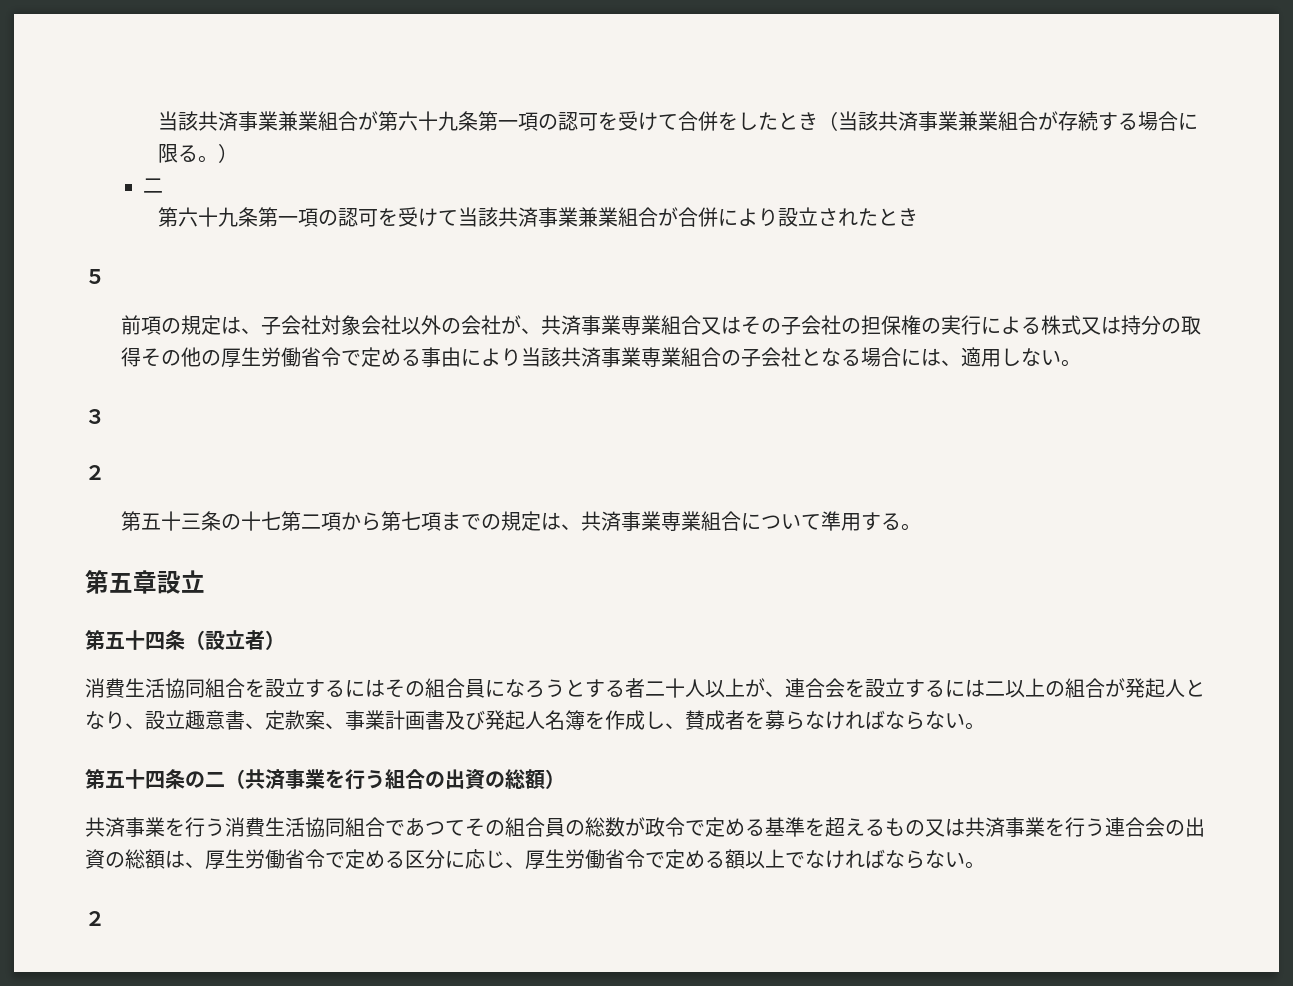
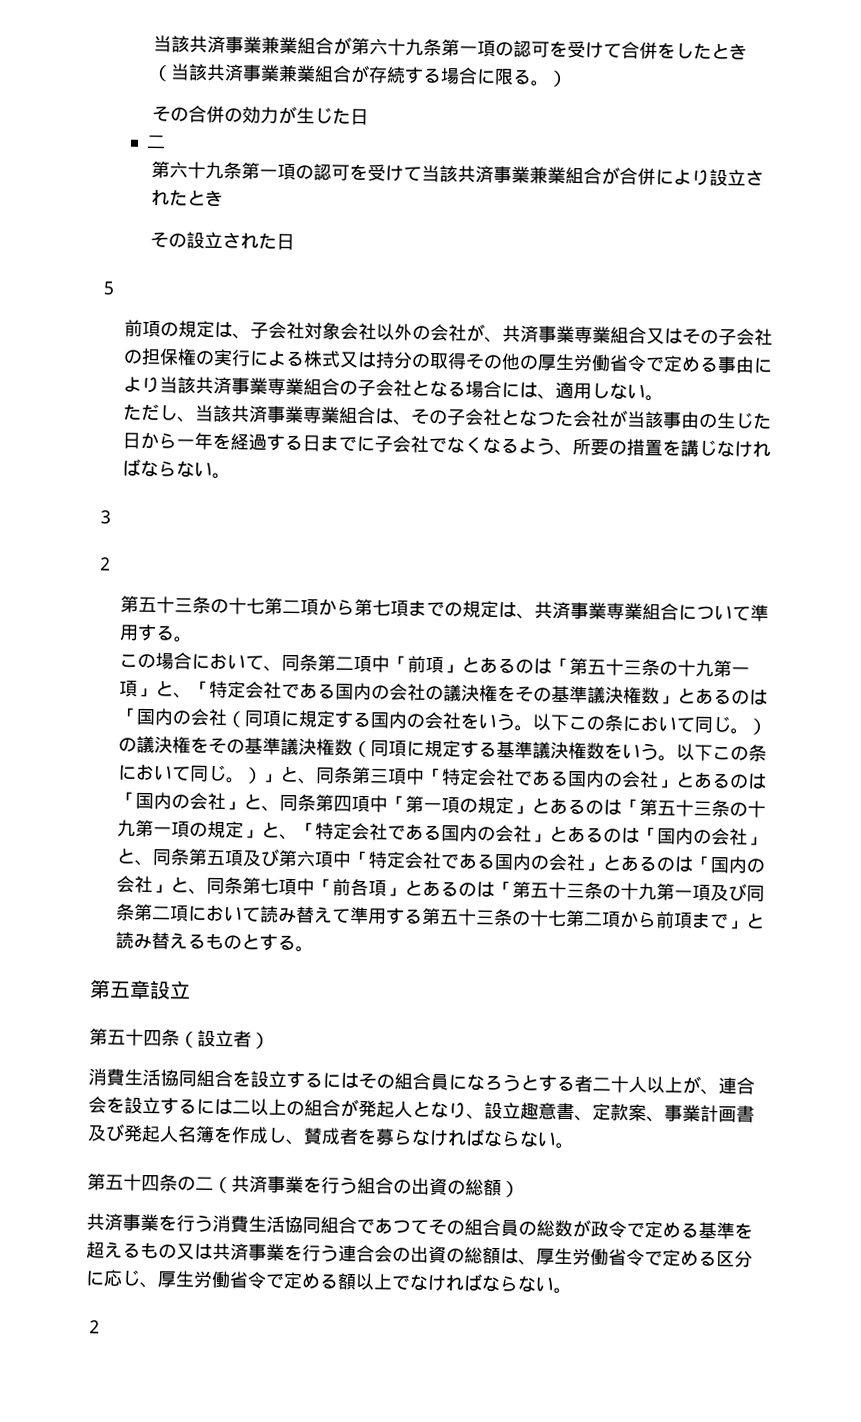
+ その合併の効力が生じた日
+ その設立された日
+ ただし、当該共済事業専業組合は、その子会社となつた会社が当該事由の生じた日から一年を経過する日までに子会社でなくなるよう、所要の措置を講じなければならない。
+ この場合において、同条第二項中「前項」とあるのは「第五十三条の十九第一項」と、「特定会社である国内の会社の議決権をその基準議決権数」とあるのは「国内の会社（同項に規定する国内の会社をいう。以下この条において同じ。）の議決権をその基準議決権数（同項に規定する基準議決権数をいう。以下この条において同じ。）」と、同条第三項中「特定会社である国内の会社」とあるのは「国内の会社」と、同条第四項中「第一項の規定」とあるのは「第五十三条の十九第一項の規定」と、「特定会社である国内の会社」とあるのは「国内の会社」と、同条第五項及び第六項中「特定会社である国内の会社」とあるのは「国内の会社」と、同条第七項中「前各項」とあるのは「第五十三条の十九第一項及び同条第二項において読み替えて準用する第五十三条の十七第二項から前項まで」と読み替えるものとする。

